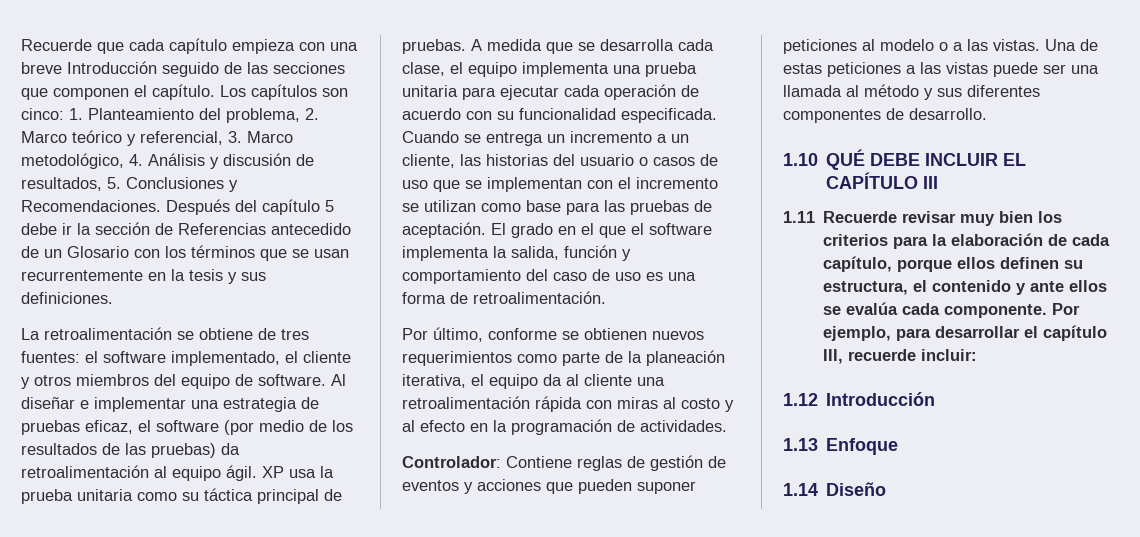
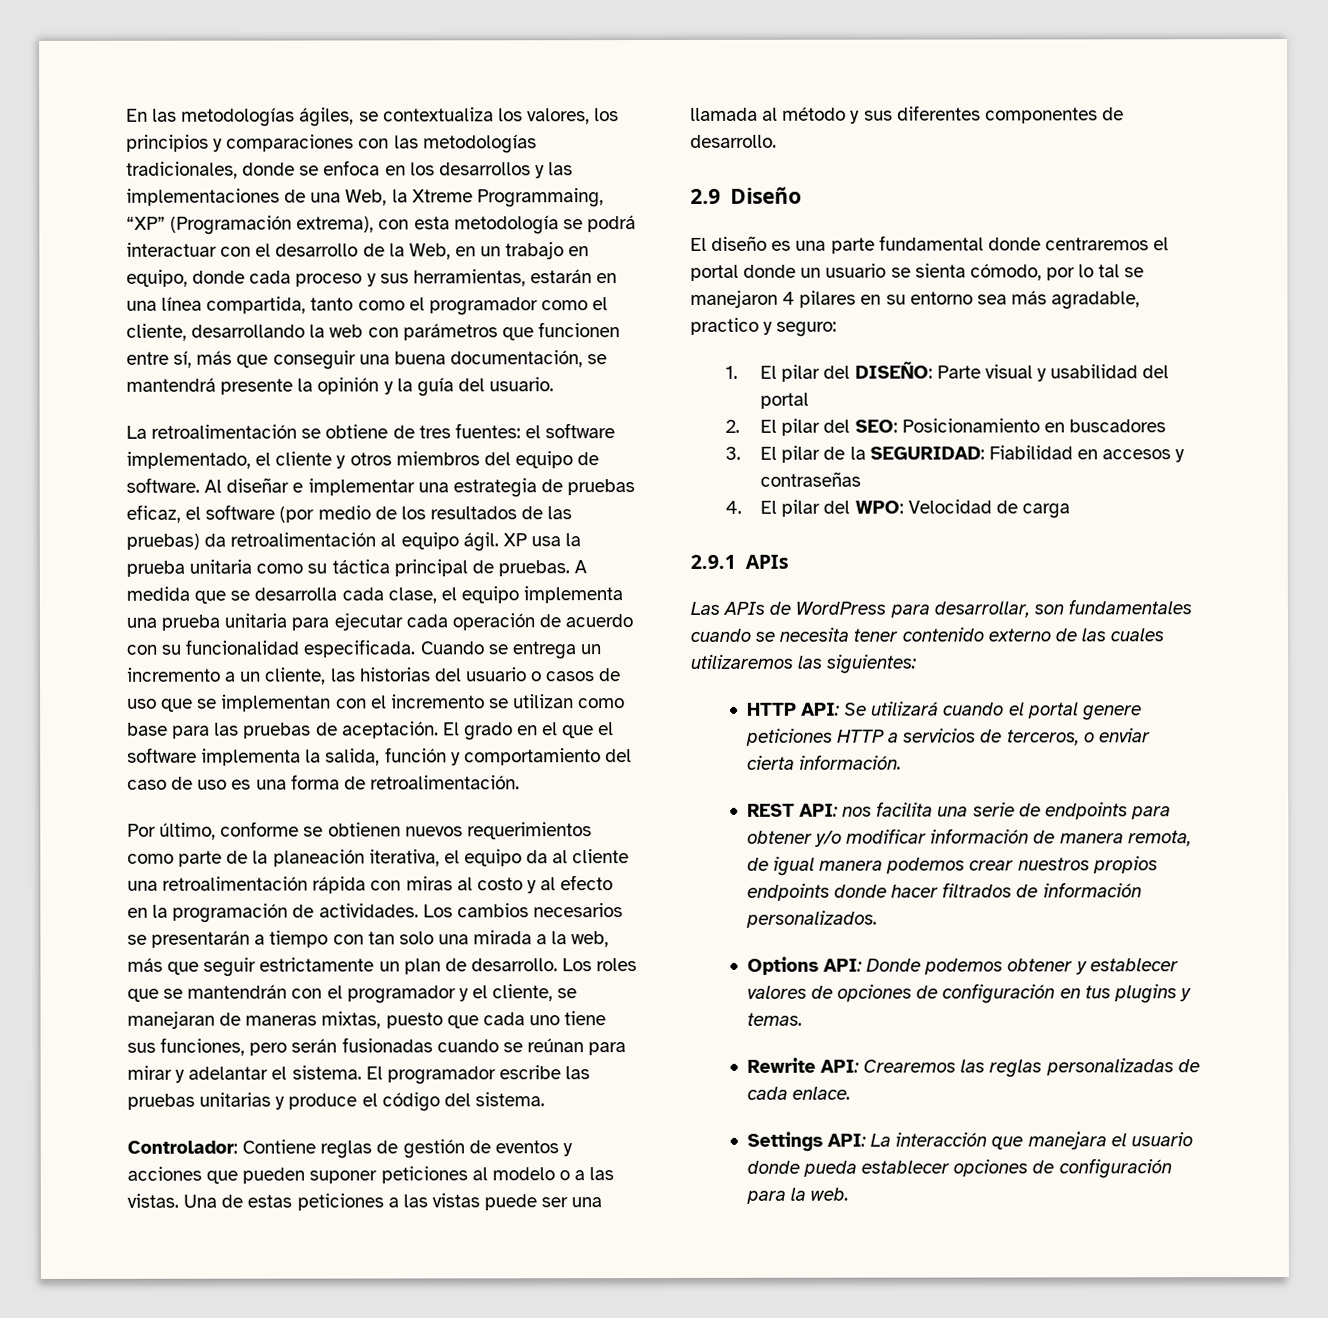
- Recuerde que cada capítulo empieza con una breve Introducción seguido de las secciones que componen el capítulo. Los capítulos son cinco: 1. Planteamiento del problema, 2. Marco teórico y referencial, 3. Marco metodológico, 4. Análisis y discusión de resultados, 5. Conclusiones y Recomendaciones. Después del capítulo 5 debe ir la sección de Referencias antecedido de un Glosario con los términos que se usan recurrentemente en la tesis y sus definiciones.
+ En las metodologías ágiles, se contextualiza los valores, los principios y comparaciones con las metodologías tradicionales, donde se enfoca en los desarrollos y las implementaciones de una Web, la Xtreme Programmaing, “XP” (Programación extrema), con esta metodología se podrá interactuar con el desarrollo de la Web, en un trabajo en equipo, donde cada proceso y sus herramientas, estarán en una línea compartida, tanto como el programador como el cliente, desarrollando la web con parámetros que funcionen entre sí, más que conseguir una buena documentación, se mantendrá presente la opinión y la guía del usuario.
+ Los cambios necesarios se presentarán a tiempo con tan solo una mirada a la web, más que seguir estrictamente un plan de desarrollo. Los roles que se mantendrán con el programador y el cliente, se manejaran de maneras mixtas, puesto que cada uno tiene sus funciones, pero serán fusionadas cuando se reúnan para mirar y adelantar el sistema. El programador escribe las pruebas unitarias y produce el código del sistema.
- 1.10 QUÉ DEBE INCLUIR EL CAPÍTULO III
- 1.11 Recuerde revisar muy bien los criterios para la elaboración de cada capítulo, porque ellos definen su estructura, el contenido y ante ellos se evalúa cada componente. Por ejemplo, para desarrollar el capítulo III, recuerde incluir:
- 1.12 Introducción
- 1.13 Enfoque
- 1.14 Diseño
+ 2.9 Diseño
+ El diseño es una parte fundamental donde centraremos el portal donde un usuario se sienta cómodo, por lo tal se manejaron 4 pilares en su entorno sea más agradable, practico y seguro:
+ 1. El pilar del DISEÑO: Parte visual y usabilidad del portal
+ 2. El pilar del SEO: Posicionamiento en buscadores
+ 3. El pilar de la SEGURIDAD: Fiabilidad en accesos y contraseñas
+ 4. El pilar del WPO: Velocidad de carga
+ 2.9.1 APIs
+ Las APIs de WordPress para desarrollar, son fundamentales cuando se necesita tener contenido externo de las cuales utilizaremos las siguientes:
+ HTTP API: Se utilizará cuando el portal genere peticiones HTTP a servicios de terceros, o enviar cierta información.
+ REST API: nos facilita una serie de endpoints para obtener y/o modificar información de manera remota, de igual manera podemos crear nuestros propios endpoints donde hacer filtrados de información personalizados.
+ Options API: Donde podemos obtener y establecer valores de opciones de configuración en tus plugins y temas.
+ Rewrite API: Crearemos las reglas personalizadas de cada enlace.
+ Settings API: La interacción que manejara el usuario donde pueda establecer opciones de configuración para la web.

